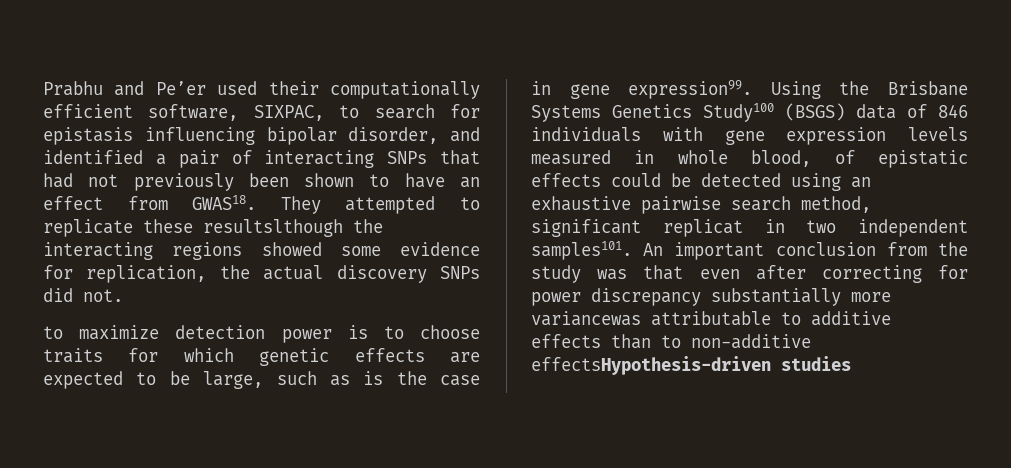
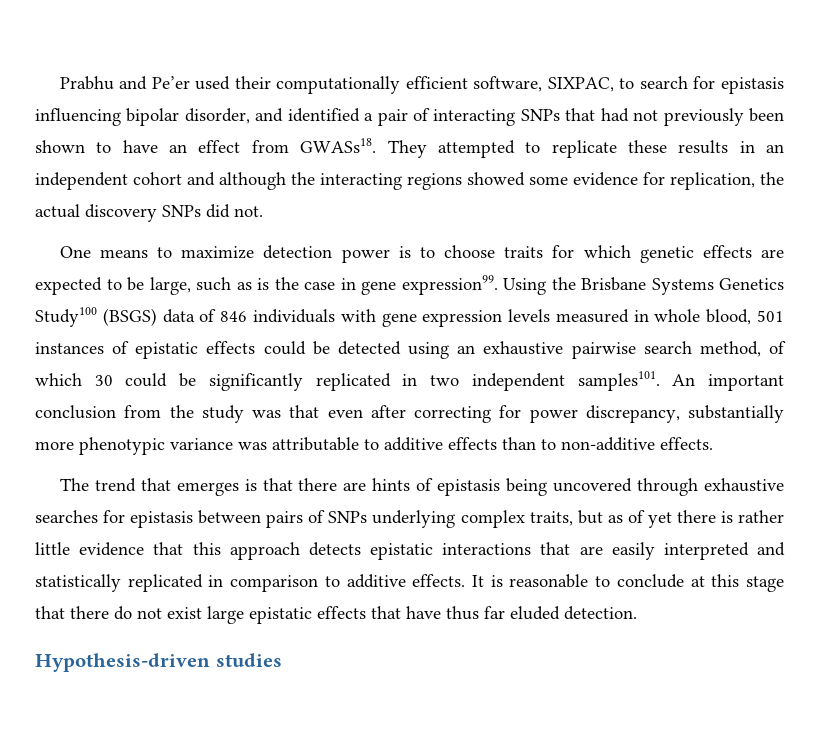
- Prabhu and Pe’er used their computationally efficient software, SIXPAC, to search for epistasis influencing bipolar disorder, and identified a pair of interacting SNPs that had not previously been shown to have an effect from GWAS18.
+ Prabhu and Pe’er used their computationally efficient software, SIXPAC, to search for epistasis influencing bipolar disorder, and identified a pair of interacting SNPs that had not previously been shown to have an effect from GWASs18.
- They attempted to replicate these resultslthough the interacting regions showed some evidence for replication, the actual discovery SNPs did not.
+ They attempted to replicate these results in an independent cohort and although the interacting regions showed some evidence for replication, the actual discovery SNPs did not.
- to maximize detection power is to choose traits for which genetic effects are expected to be large, such as is the case in gene expression99.
+ One means to maximize detection power is to choose traits for which genetic effects are expected to be large, such as is the case in gene expression99.
- Using the Brisbane Systems Genetics Study100 (BSGS) data of 846 individuals with gene expression levels measured in whole blood, of epistatic effects could be detected using an exhaustive pairwise search method, significant replicat in two independent samples101.
+ Using the Brisbane Systems Genetics Study100 (BSGS) data of 846 individuals with gene expression levels measured in whole blood, 501 instances of epistatic effects could be detected using an exhaustive pairwise search method, of which 30 could be significantly replicated in two independent samples101.
- An important conclusion from the study was that even after correcting for power discrepancy substantially more variancewas attributable to additive effects than to non-additive effectsHypothesis-driven studies
+ An important conclusion from the study was that even after correcting for power discrepancy, substantially more phenotypic variance was attributable to additive effects than to non-additive effects.
+ The trend that emerges is that there are hints of epistasis being uncovered through exhaustive searches for epistasis between pairs of SNPs underlying complex traits, but as of yet there is rather little evidence that this approach detects epistatic interactions that are easily interpreted and statistically replicated in comparison to additive effects. It is reasonable to conclude at this stage that there do not exist large epistatic effects that have thus far eluded detection.
+ Hypothesis-driven studies

